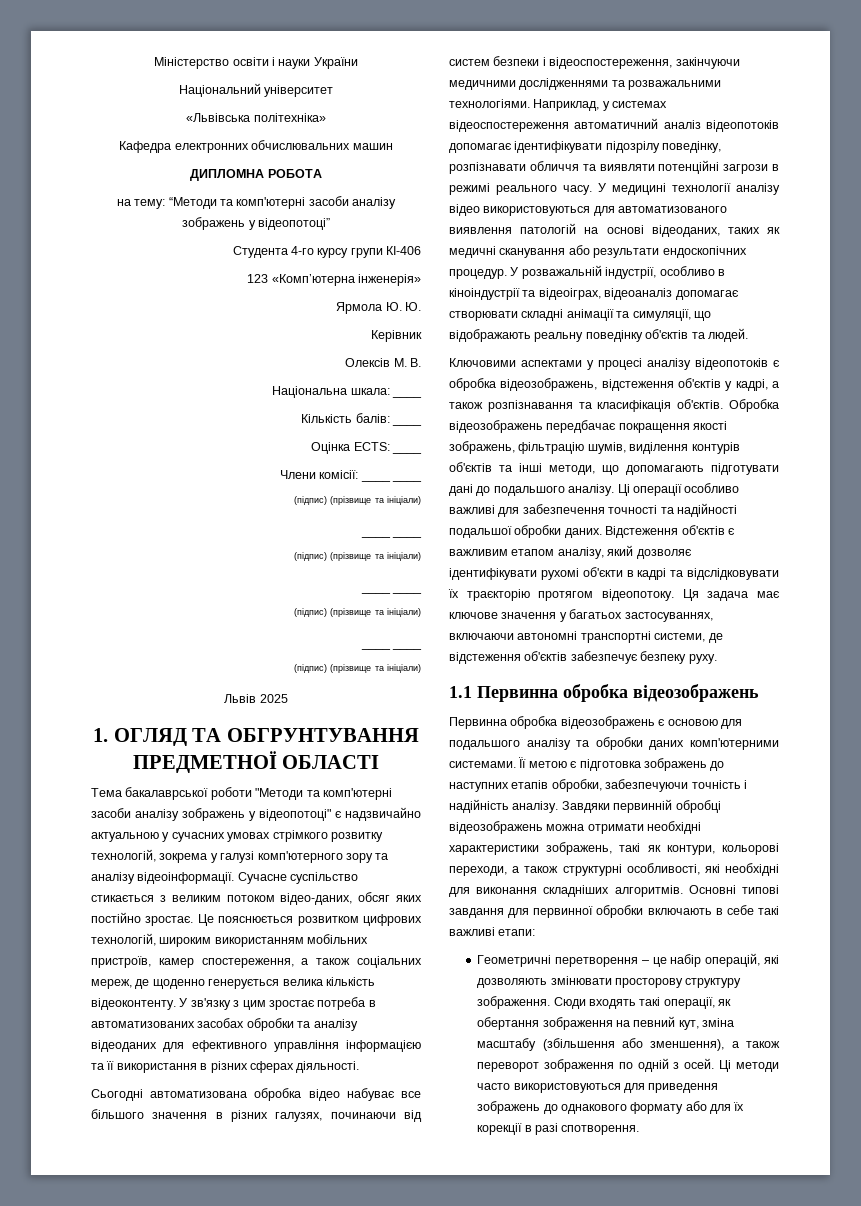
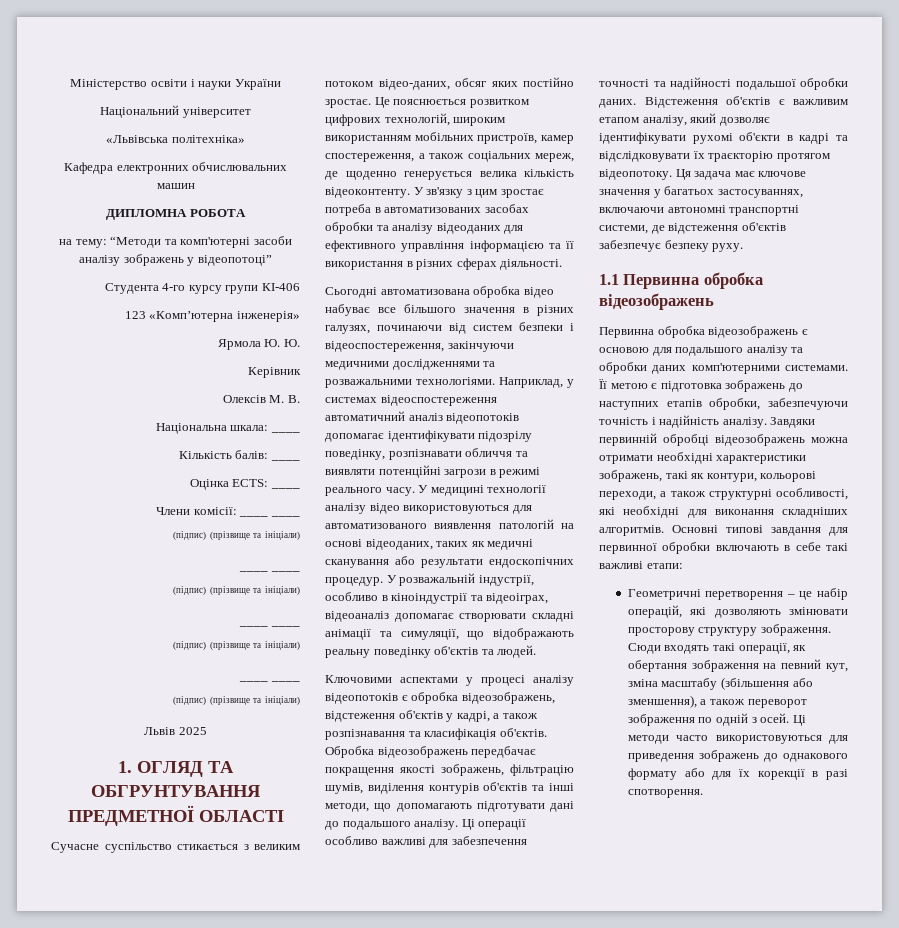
- Тема бакалаврської роботи "Методи та комп'ютерні засоби аналізу зображень у відеопотоці" є надзвичайно актуальною у сучасних умовах стрімкого розвитку технологій, зокрема у галузі комп'ютерного зору та аналізу відеоінформації.

